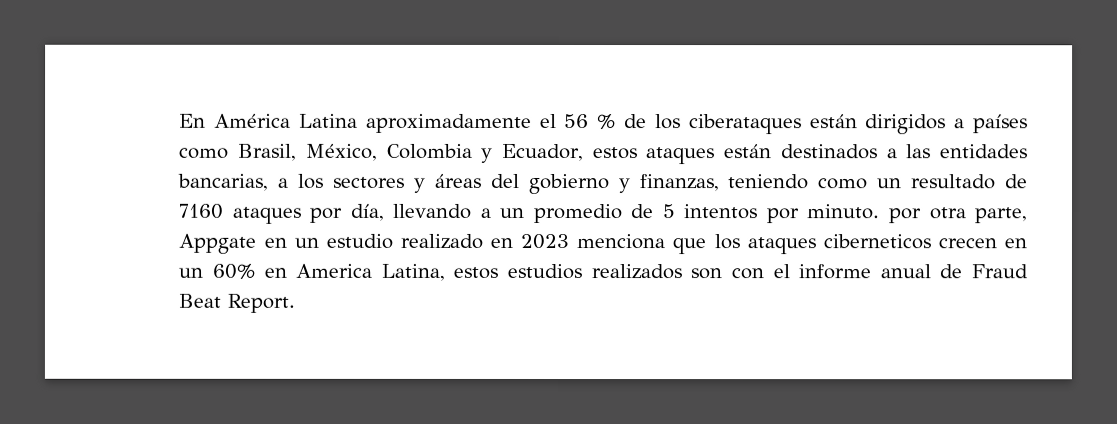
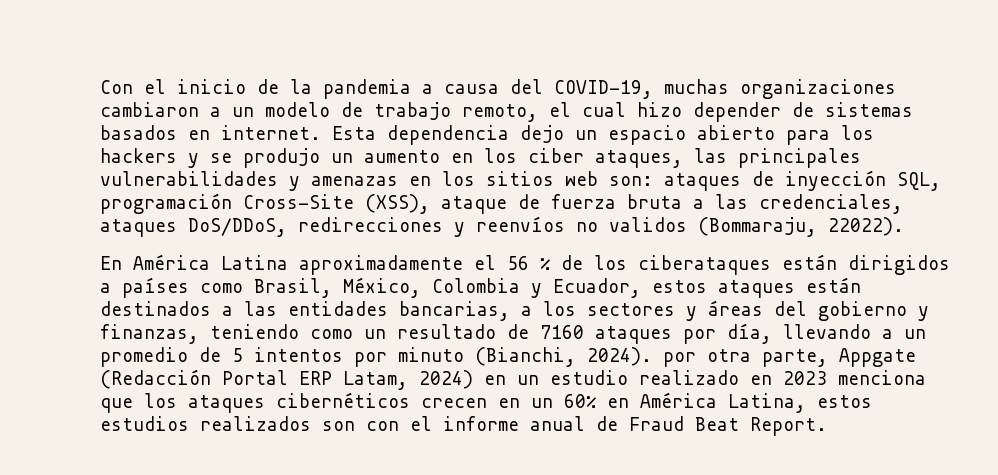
+ Con el inicio de la pandemia a causa del COVID-19, muchas organizaciones cambiaron a un modelo de trabajo remoto, el cual hizo depender de sistemas basados en internet. Esta dependencia dejo un espacio abierto para los hackers y se produjo un aumento en los ciber ataques, las principales vulnerabilidades y amenazas en los sitios web son: ataques de inyección SQL, programación Cross-Site (XSS), ataque de fuerza bruta a las credenciales, ataques DoS/DDoS, redirecciones y reenvíos no validos (Bommaraju, 22022).
- En América Latina aproximadamente el 56 % de los ciberataques están dirigidos a países como Brasil, México, Colombia y Ecuador, estos ataques están destinados a las entidades bancarias, a los sectores y áreas del gobierno y finanzas, teniendo como un resultado de 7160 ataques por día, llevando a un promedio de 5 intentos por minuto. por otra parte, Appgate en un estudio realizado en 2023 menciona que los ataques ciberneticos crecen en un 60% en America Latina, estos estudios realizados son con el informe anual de Fraud Beat Report.
+ En América Latina aproximadamente el 56 % de los ciberataques están dirigidos a países como Brasil, México, Colombia y Ecuador, estos ataques están destinados a las entidades bancarias, a los sectores y áreas del gobierno y finanzas, teniendo como un resultado de 7160 ataques por día, llevando a un promedio de 5 intentos por minuto (Bianchi, 2024). por otra parte, Appgate (Redacción Portal ERP Latam, 2024) en un estudio realizado en 2023 menciona que los ataques cibernéticos crecen en un 60% en América Latina, estos estudios realizados son con el informe anual de Fraud Beat Report.

